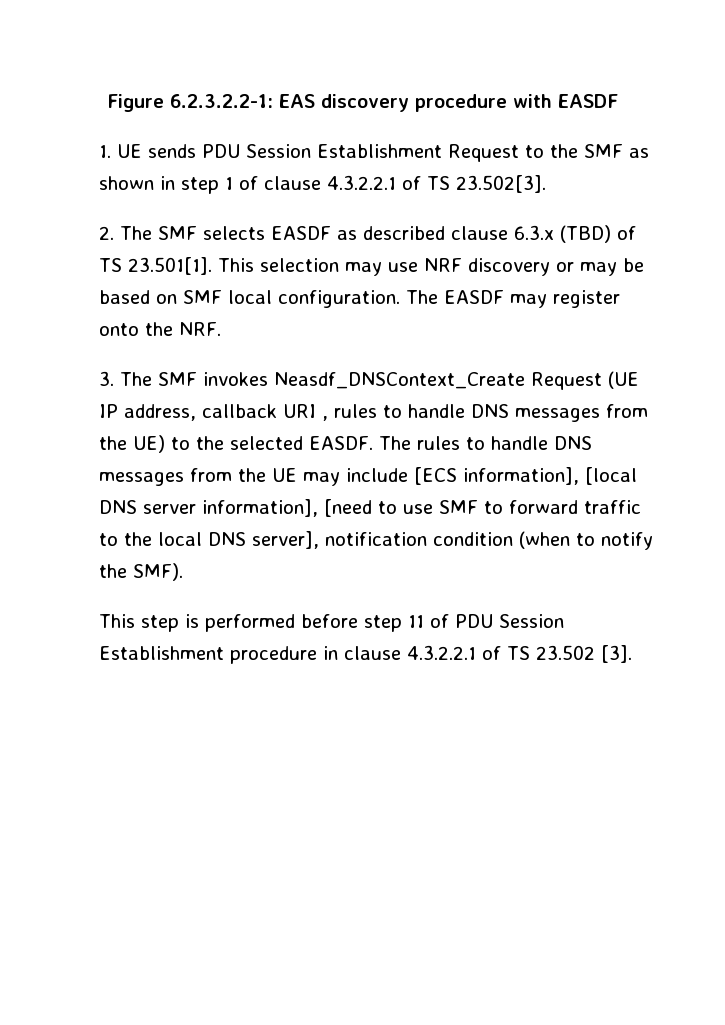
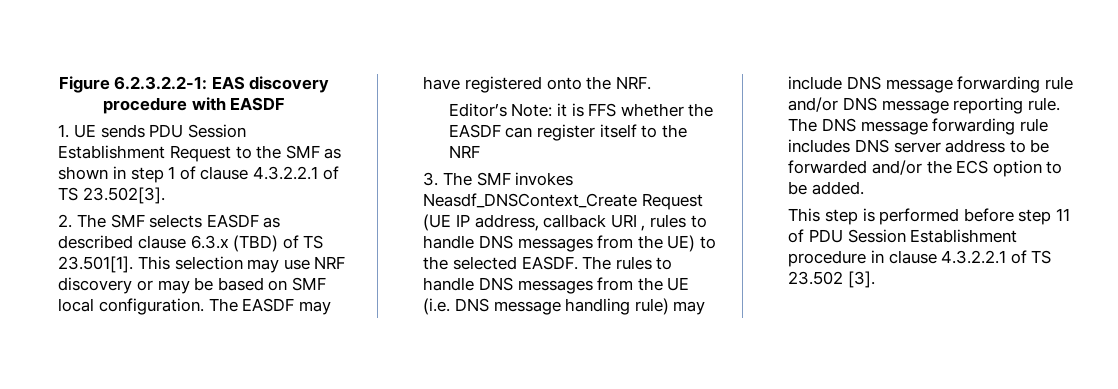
- The EASDF may register onto the NRF.
+ The EASDF may have registered onto the NRF.
+ Editor’s Note: it is FFS whether the EASDF can register itself to the NRF
- The rules to handle DNS messages from the UE may include [ECS information], [local DNS server information], [need to use SMF to forward traffic to the local DNS server], notification condition (when to notify the SMF).
+ The rules to handle DNS messages from the UE (i.e. DNS message handling rule) may include DNS message forwarding rule and/or DNS message reporting rule. The DNS message forwarding rule includes DNS server address to be forwarded and/or the ECS option to be added.

